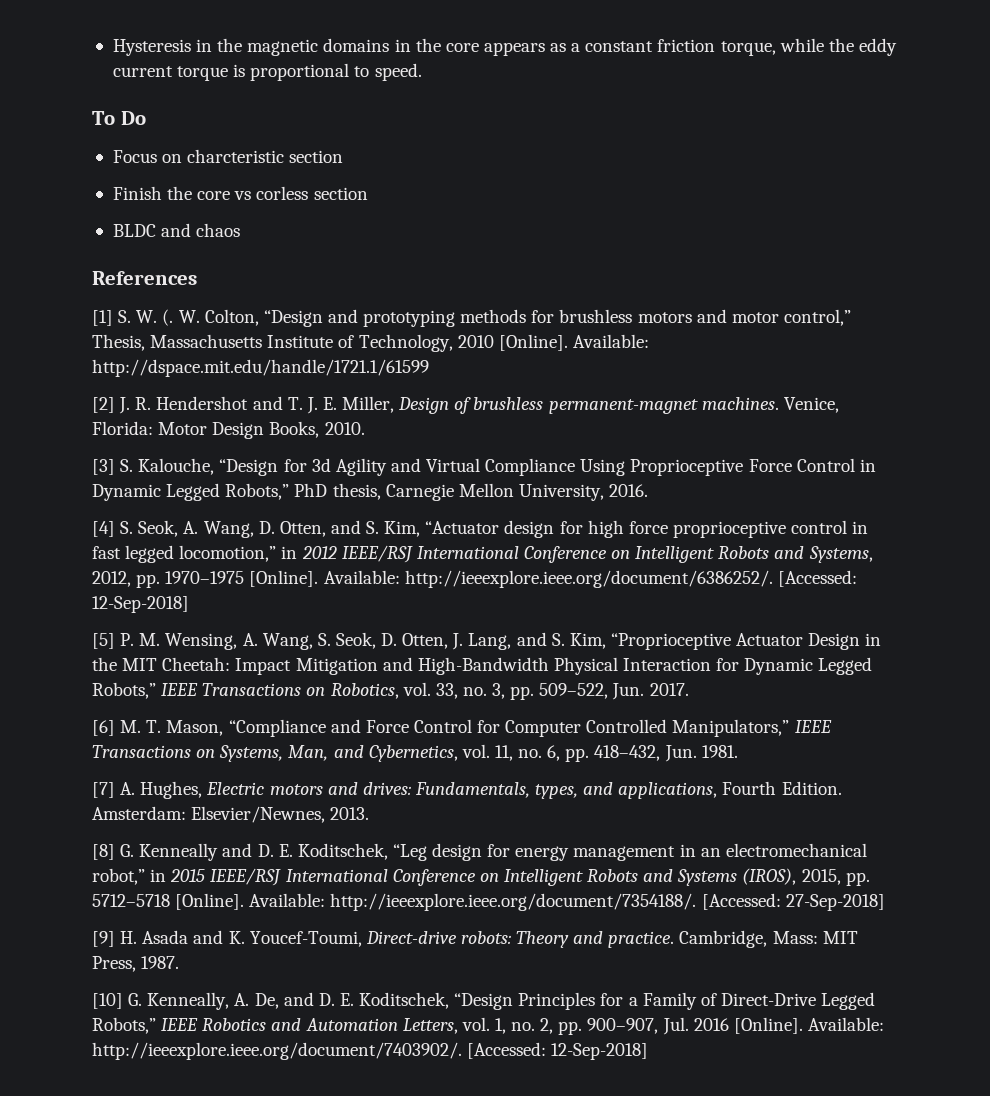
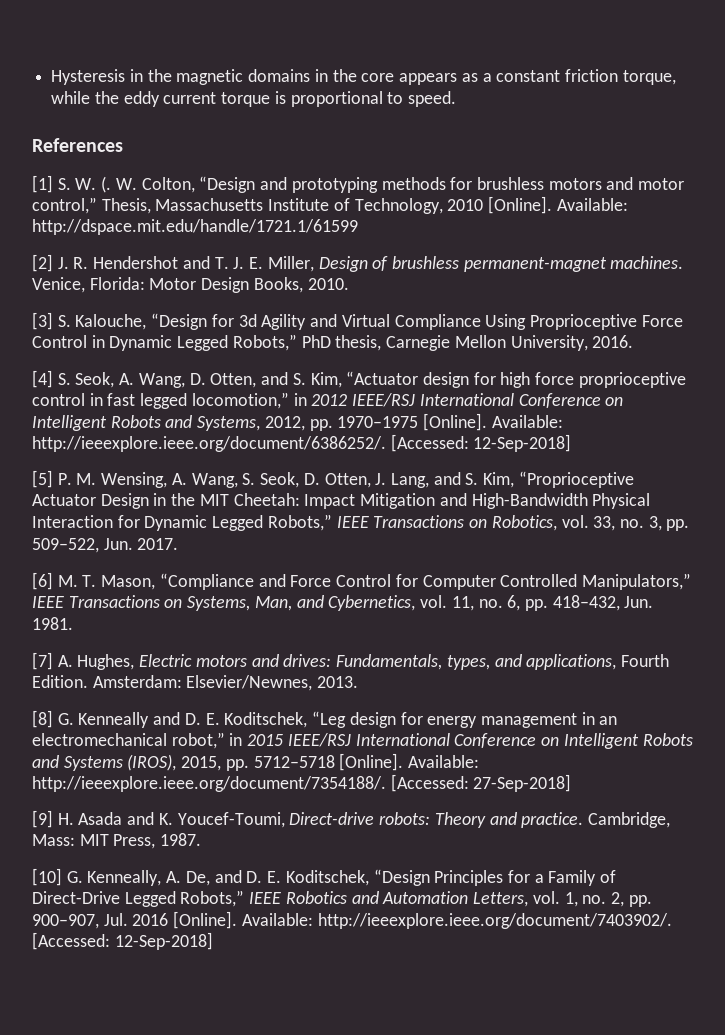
- To Do
- Focus on charcteristic section
- Finish the core vs corless section
- BLDC and chaos

